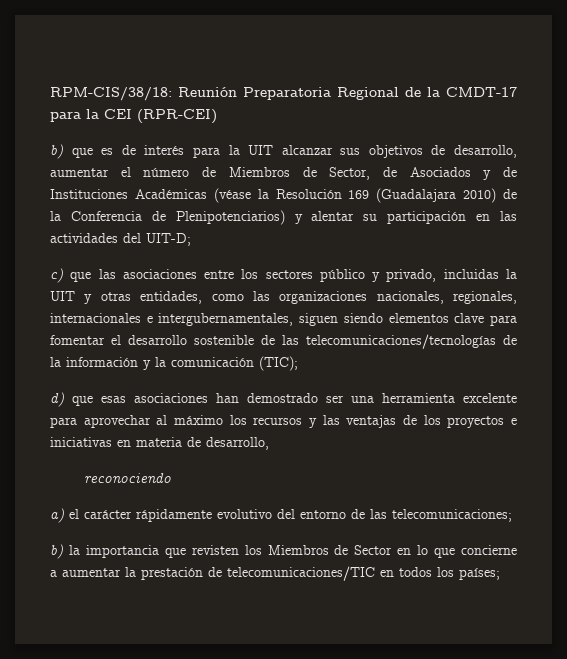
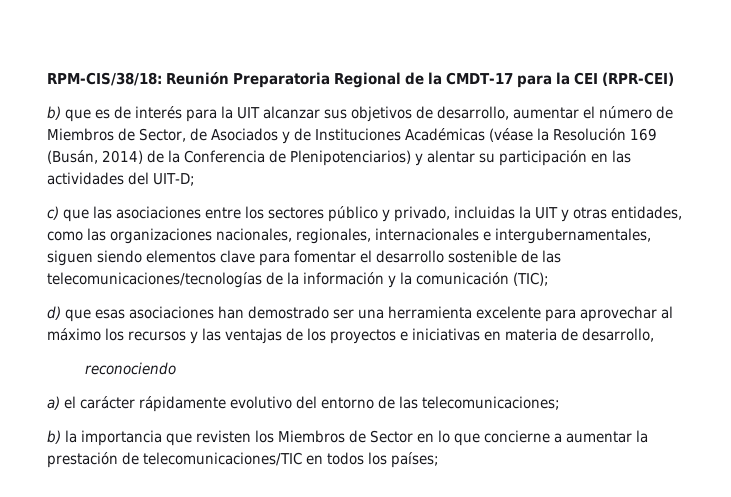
- b) que es de interés para la UIT alcanzar sus objetivos de desarrollo, aumentar el número de Miembros de Sector, de Asociados y de Instituciones Académicas (véase la Resolución 169 (Guadalajara 2010) de la Conferencia de Plenipotenciarios) y alentar su participación en las actividades del UIT-D;
+ b) que es de interés para la UIT alcanzar sus objetivos de desarrollo, aumentar el número de Miembros de Sector, de Asociados y de Instituciones Académicas (véase la Resolución 169 (Busán, 2014) de la Conferencia de Plenipotenciarios) y alentar su participación en las actividades del UIT-D;

